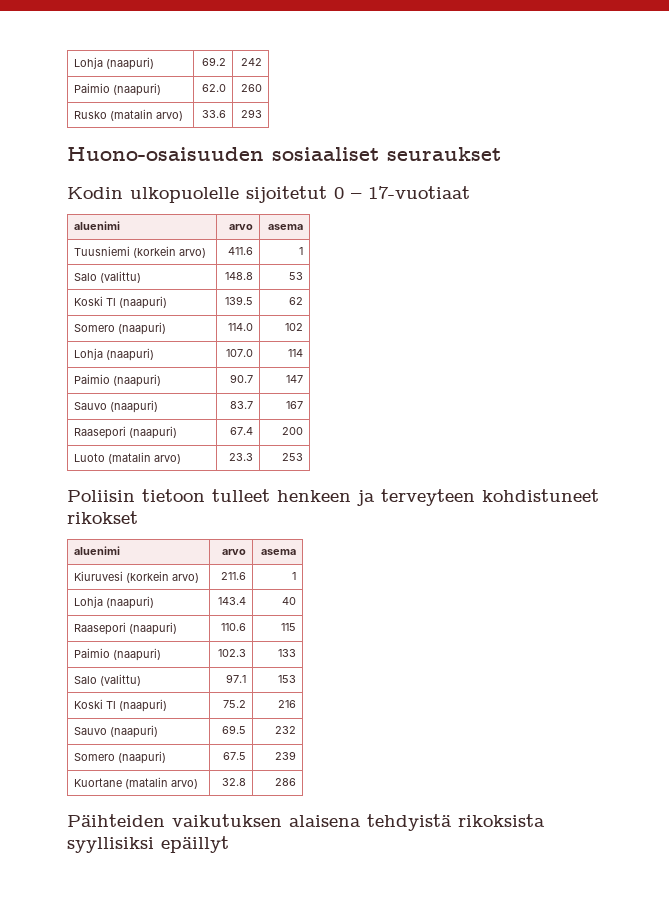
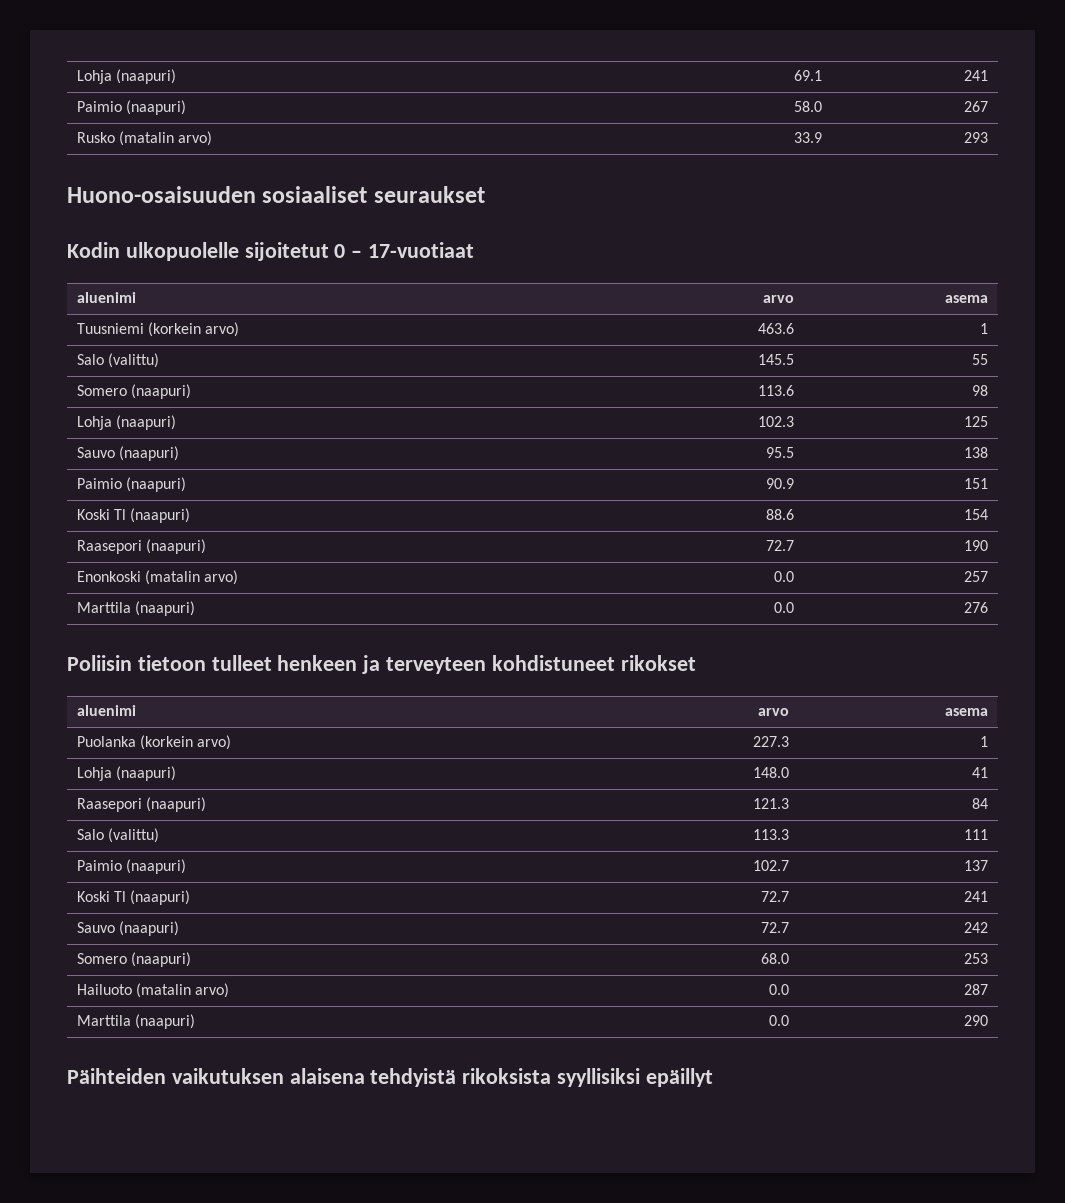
- Lohja (naapuri) | 69.2 | 242
- Paimio (naapuri) | 62.0 | 260
+ Lohja (naapuri) | 69.1 | 241
+ Paimio (naapuri) | 58.0 | 267
- Rusko (matalin arvo) | 33.6 | 293
+ Rusko (matalin arvo) | 33.9 | 293
- Tuusniemi (korkein arvo) | 411.6 | 1
+ Tuusniemi (korkein arvo) | 463.6 | 1
- Salo (valittu) | 148.8 | 53
- Koski Tl (naapuri) | 139.5 | 62
- Somero (naapuri) | 114.0 | 102
- Lohja (naapuri) | 107.0 | 114
- Paimio (naapuri) | 90.7 | 147
- Sauvo (naapuri) | 83.7 | 167
- Raasepori (naapuri) | 67.4 | 200
- Luoto (matalin arvo) | 23.3 | 253
+ Salo (valittu) | 145.5 | 55
+ Somero (naapuri) | 113.6 | 98
+ Lohja (naapuri) | 102.3 | 125
+ Sauvo (naapuri) | 95.5 | 138
+ Paimio (naapuri) | 90.9 | 151
+ Koski Tl (naapuri) | 88.6 | 154
+ Raasepori (naapuri) | 72.7 | 190
+ Enonkoski (matalin arvo) | 0.0 | 257
+ Marttila (naapuri) | 0.0 | 276
- Kiuruvesi (korkein arvo) | 211.6 | 1
+ Puolanka (korkein arvo) | 227.3 | 1
- Lohja (naapuri) | 143.4 | 40
- Raasepori (naapuri) | 110.6 | 115
- Paimio (naapuri) | 102.3 | 133
- Salo (valittu) | 97.1 | 153
- Koski Tl (naapuri) | 75.2 | 216
- Sauvo (naapuri) | 69.5 | 232
- Somero (naapuri) | 67.5 | 239
- Kuortane (matalin arvo) | 32.8 | 286
+ Lohja (naapuri) | 148.0 | 41
+ Raasepori (naapuri) | 121.3 | 84
+ Salo (valittu) | 113.3 | 111
+ Paimio (naapuri) | 102.7 | 137
+ Koski Tl (naapuri) | 72.7 | 241
+ Sauvo (naapuri) | 72.7 | 242
+ Somero (naapuri) | 68.0 | 253
+ Hailuoto (matalin arvo) | 0.0 | 287
+ Marttila (naapuri) | 0.0 | 290

